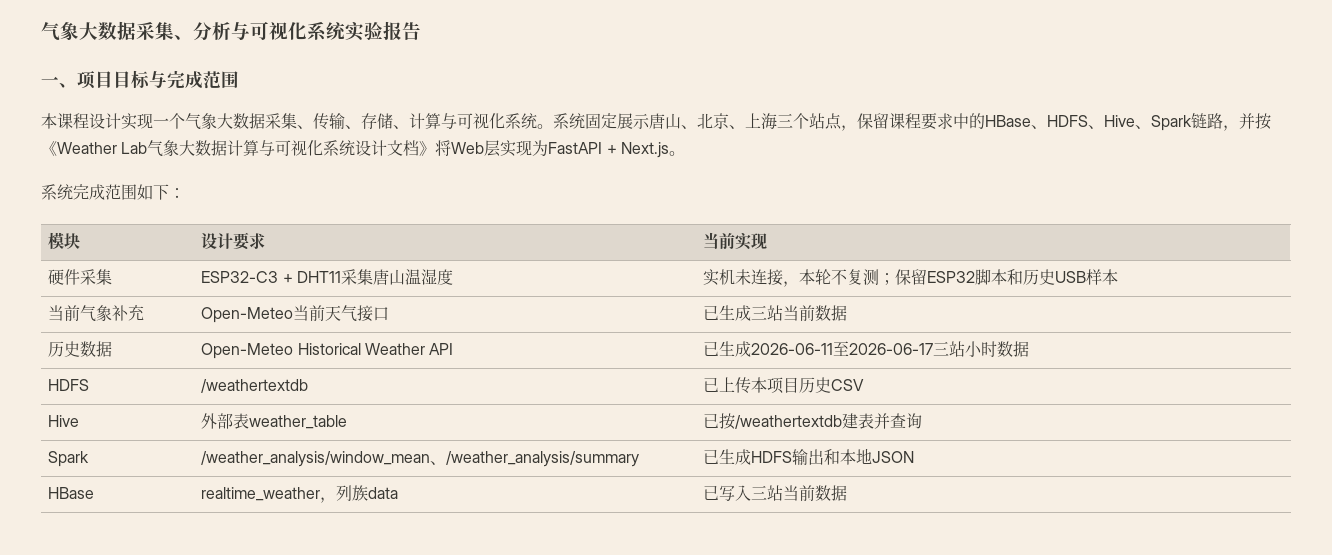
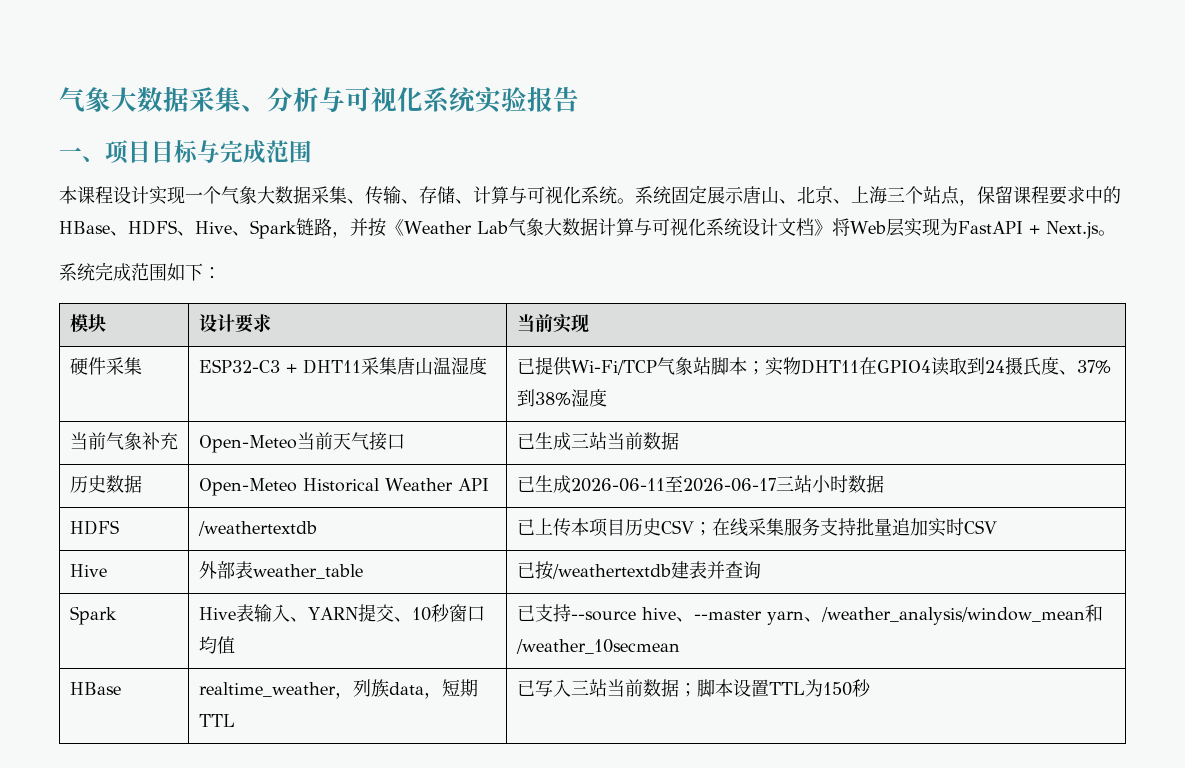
- 硬件采集 | ESP32-C3 + DHT11采集唐山温湿度 | 实机未连接，本轮不复测；保留ESP32脚本和历史USB样本
+ 硬件采集 | ESP32-C3 + DHT11采集唐山温湿度 | 已提供Wi-Fi/TCP气象站脚本；实物DHT11在GPIO4读取到24摄氏度、37%到38%湿度
- HDFS | /weathertextdb | 已上传本项目历史CSV
+ HDFS | /weathertextdb | 已上传本项目历史CSV；在线采集服务支持批量追加实时CSV
- Spark | /weather_analysis/window_mean、/weather_analysis/summary | 已生成HDFS输出和本地JSON
+ Spark | Hive表输入、YARN提交、10秒窗口均值 | 已支持--source hive、--master yarn、/weather_analysis/window_mean和/weather_10secmean
- HBase | realtime_weather，列族data | 已写入三站当前数据
+ HBase | realtime_weather，列族data，短期TTL | 已写入三站当前数据；脚本设置TTL为150秒

